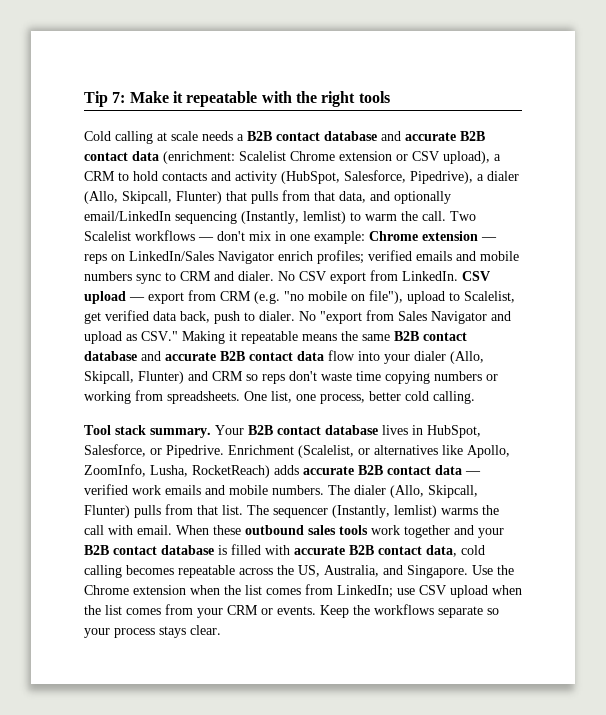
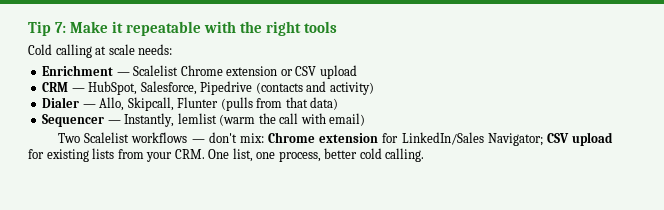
- Cold calling at scale needs a B2B contact database and accurate B2B contact data (enrichment: Scalelist Chrome extension or CSV upload), a CRM to hold contacts and activity (HubSpot, Salesforce, Pipedrive), a dialer (Allo, Skipcall, Flunter) that pulls from that data, and optionally email/LinkedIn sequencing (Instantly, lemlist) to warm the call. Two Scalelist workflows — don't mix in one example: Chrome extension — reps on LinkedIn/Sales Navigator enrich profiles; verified emails and mobile numbers sync to CRM and dialer. No CSV export from LinkedIn. CSV upload — export from CRM (e.g. "no mobile on file"), upload to Scalelist, get verified data back, push to dialer. No "export from Sales Navigator and upload as CSV." Making it repeatable means the same B2B contact database and accurate B2B contact data flow into your dialer (Allo, Skipcall, Flunter) and CRM so reps don't waste time copying numbers or working from spreadsheets. One list, one process, better cold calling.
+ Cold calling at scale needs:
+ Enrichment — Scalelist Chrome extension or CSV upload
+ CRM — HubSpot, Salesforce, Pipedrive (contacts and activity)
+ Dialer — Allo, Skipcall, Flunter (pulls from that data)
+ Sequencer — Instantly, lemlist (warm the call with email)
+ Two Scalelist workflows — don't mix: Chrome extension for LinkedIn/Sales Navigator; CSV upload for existing lists from your CRM. One list, one process, better cold calling.
- Tool stack summary. Your B2B contact database lives in HubSpot, Salesforce, or Pipedrive. Enrichment (Scalelist, or alternatives like Apollo, ZoomInfo, Lusha, RocketReach) adds accurate B2B contact data — verified work emails and mobile numbers. The dialer (Allo, Skipcall, Flunter) pulls from that list. The sequencer (Instantly, lemlist) warms the call with email. When these outbound sales tools work together and your B2B contact database is filled with accurate B2B contact data, cold calling becomes repeatable across the US, Australia, and Singapore. Use the Chrome extension when the list comes from LinkedIn; use CSV upload when the list comes from your CRM or events. Keep the workflows separate so your process stays clear.

